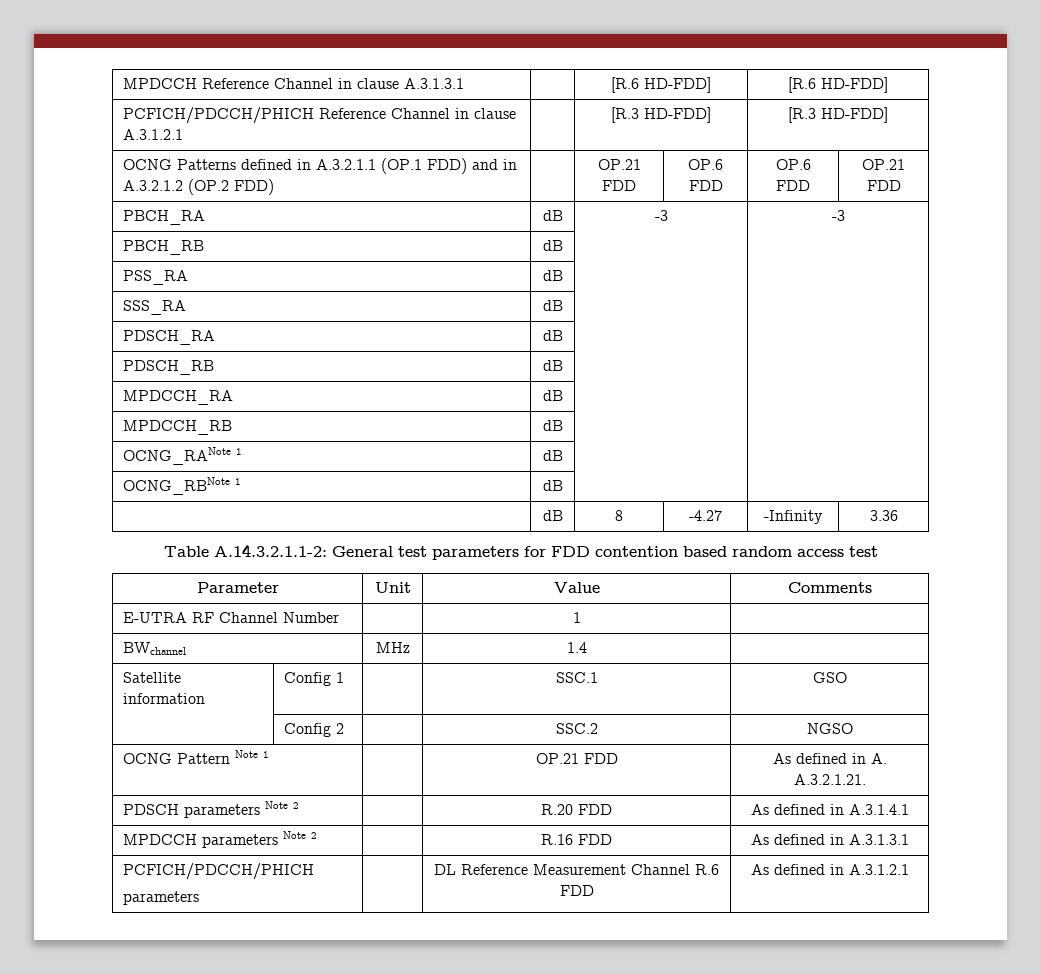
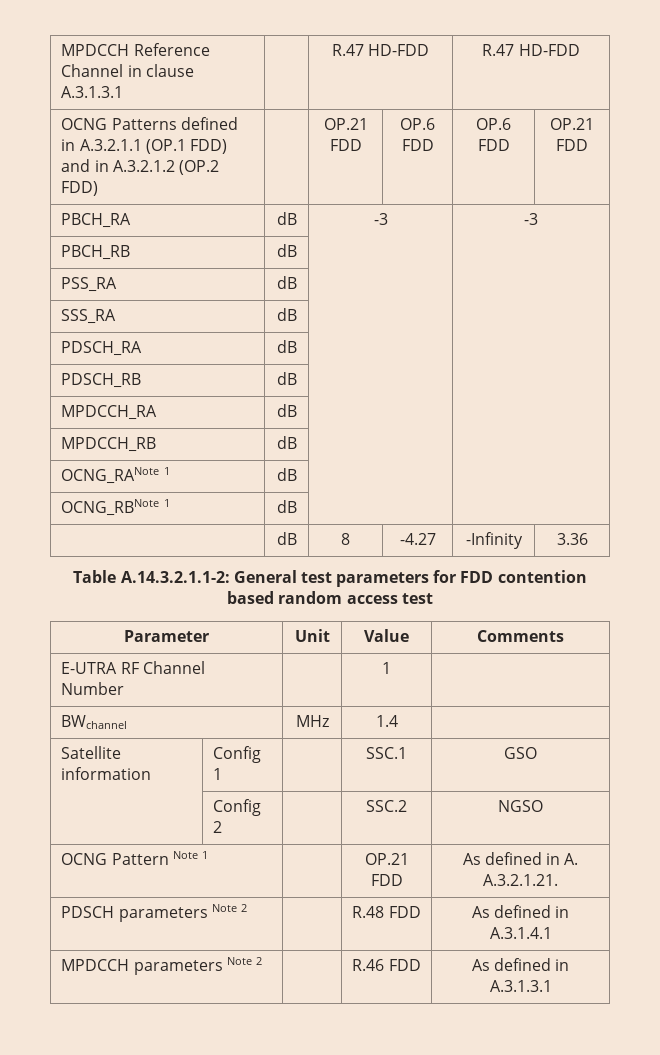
- MPDCCH Reference Channel in clause A.3.1.3.1 | | [R.6 HD-FDD] | [R.6 HD-FDD]
- PCFICH/PDCCH/PHICH Reference Channel in clause A.3.1.2.1 | | [R.3 HD-FDD] | [R.3 HD-FDD]
+ MPDCCH Reference Channel in clause A.3.1.3.1 | | R.47 HD-FDD | R.47 HD-FDD
- PDSCH parameters Note 2 | | R.20 FDD | As defined in A.3.1.4.1
+ PDSCH parameters Note 2 | | R.48 FDD | As defined in A.3.1.4.1
- MPDCCH parameters Note 2 | | R.16 FDD | As defined in A.3.1.3.1
- PCFICH/PDCCH/PHICH
- parameters | | DL Reference Measurement Channel R.6 FDD | As defined in A.3.1.2.1
+ MPDCCH parameters Note 2 | | R.46 FDD | As defined in A.3.1.3.1

